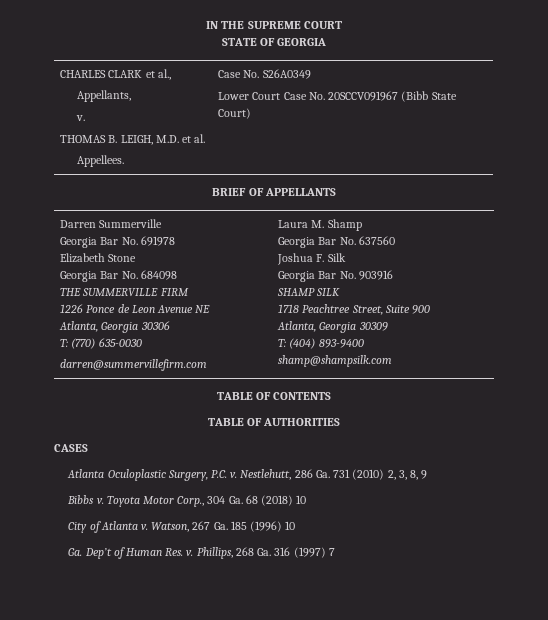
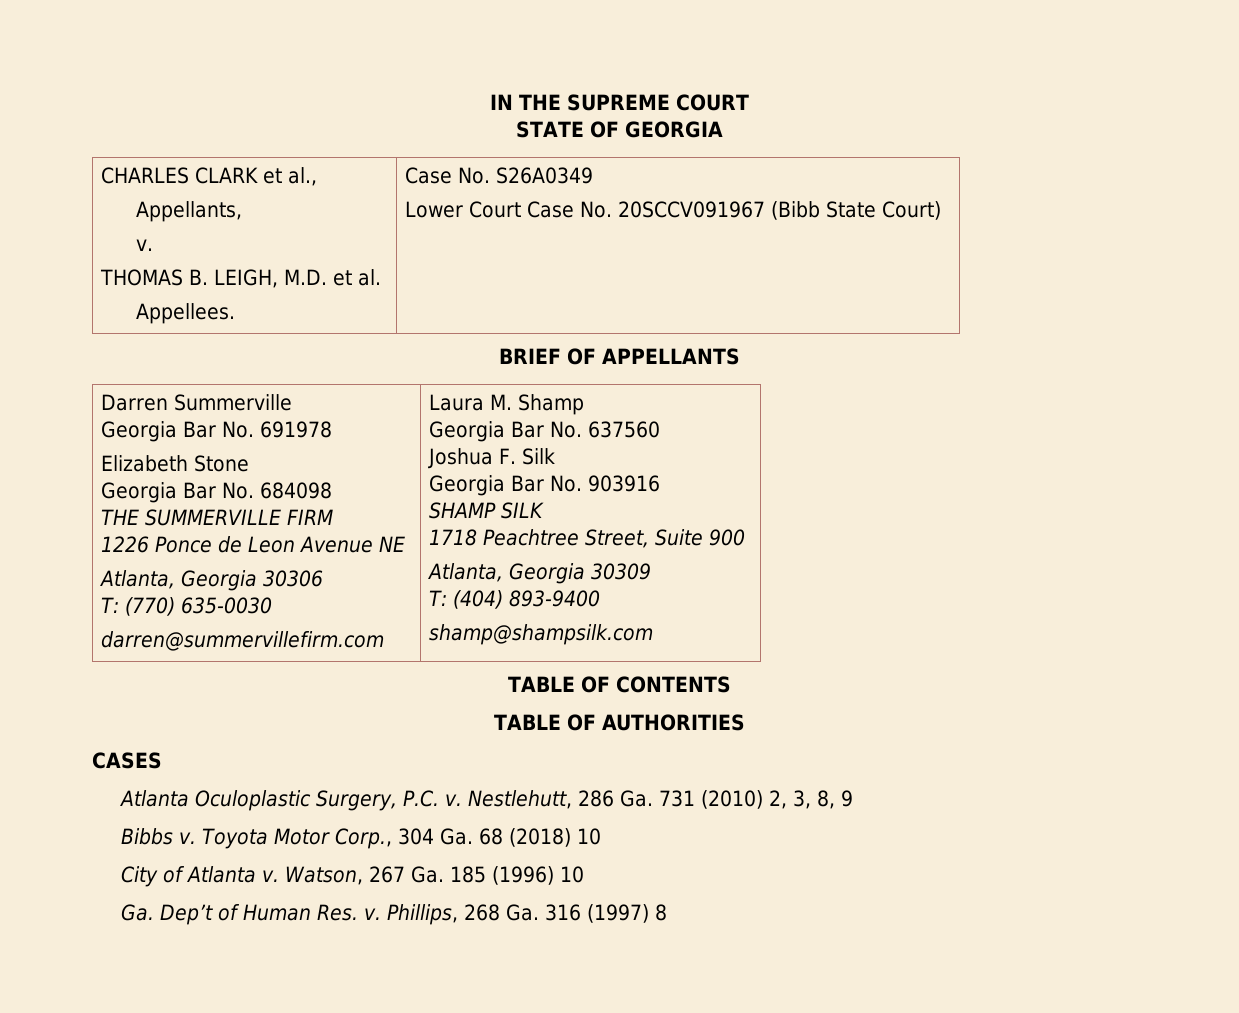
- Phillips, 268 Ga. 316 (1997) 7
+ Phillips, 268 Ga. 316 (1997) 8

